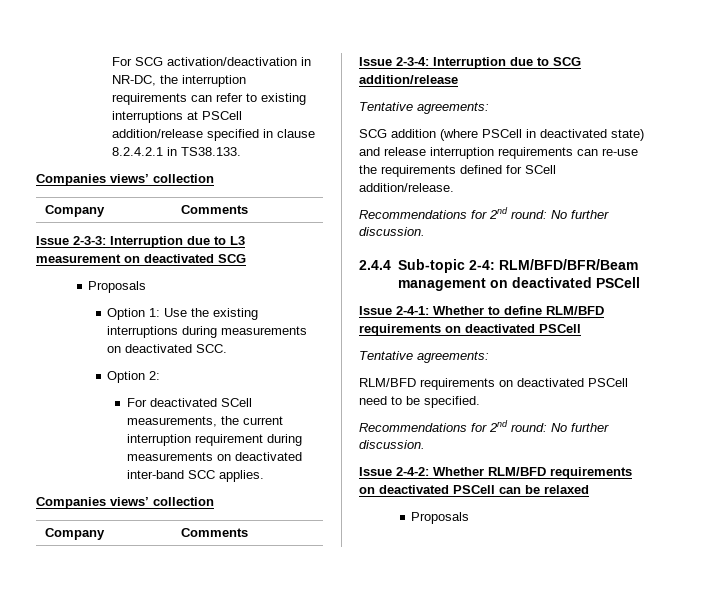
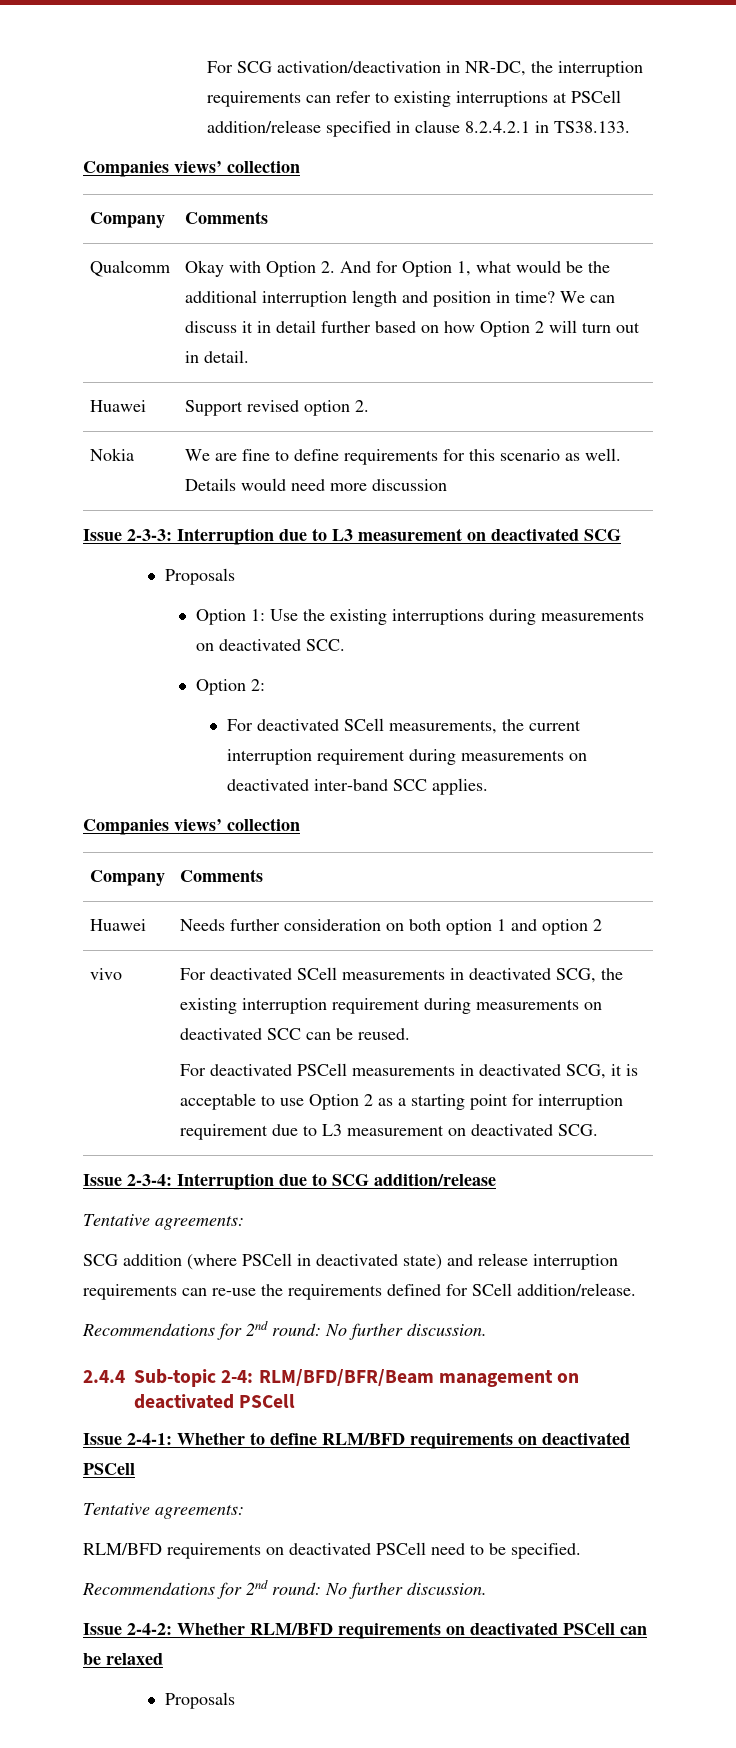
+ Qualcomm | Okay with Option 2. And for Option 1, what would be the additional interruption length and position in time? We can discuss it in detail further based on how Option 2 will turn out in detail.
+ Huawei | Support revised option 2.
+ Nokia | We are fine to define requirements for this scenario as well. Details would need more discussion
+ Huawei | Needs further consideration on both option 1 and option 2
+ vivo | For deactivated SCell measurements in deactivated SCG, the existing interruption requirement during measurements on deactivated SCC can be reused.
+ For deactivated PSCell measurements in deactivated SCG, it is acceptable to use Option 2 as a starting point for interruption requirement due to L3 measurement on deactivated SCG.

